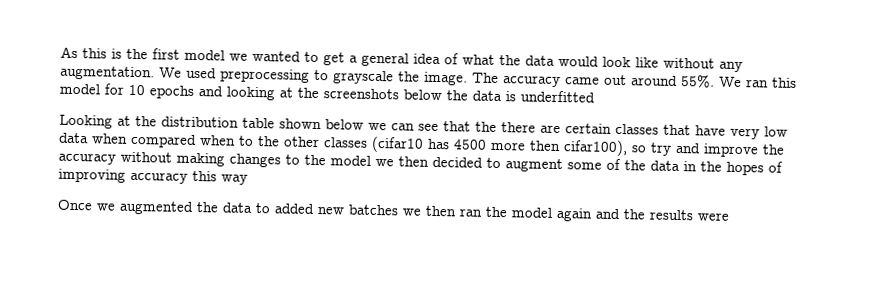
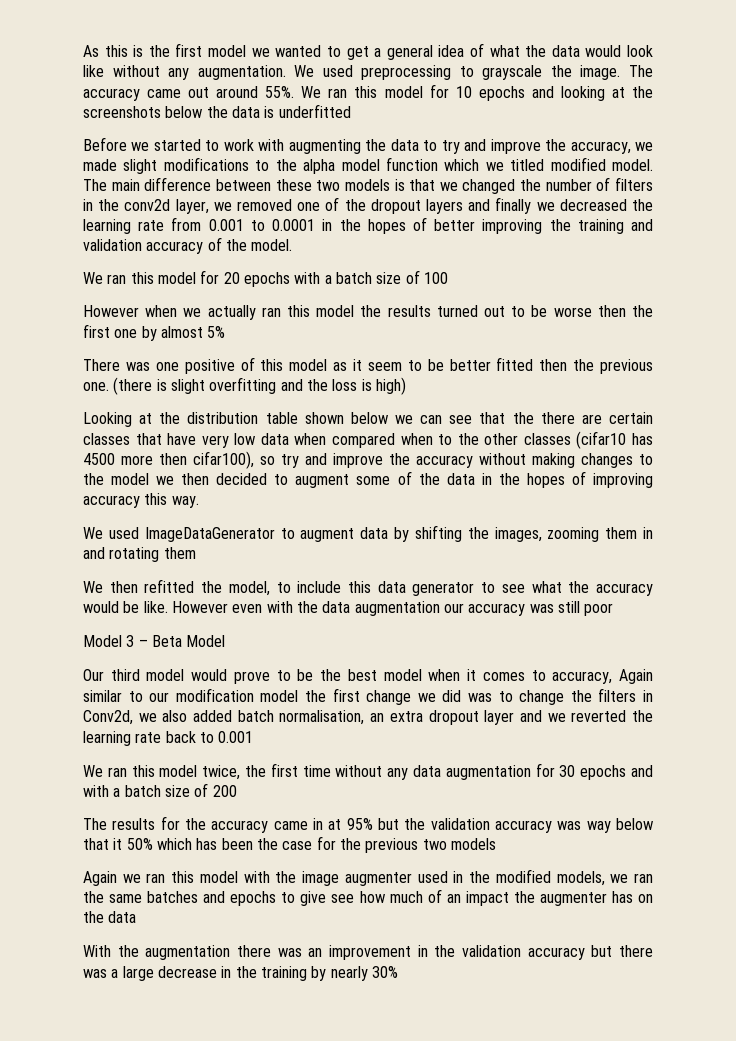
+ Before we started to work with augmenting the data to try and improve the accuracy, we made slight modifications to the alpha model function which we titled modified model. The main difference between these two models is that we changed the number of filters in the conv2d layer, we removed one of the dropout layers and finally we decreased the learning rate from 0.001 to 0.0001 in the hopes of better improving the training and validation accuracy of the model.
+ We ran this model for 20 epochs with a batch size of 100
+ However when we actually ran this model the results turned out to be worse then the first one by almost 5%
+ There was one positive of this model as it seem to be better fitted then the previous one. (there is slight overfitting and the loss is high)
- Looking at the distribution table shown below we can see that the there are certain classes that have very low data when compared when to the other classes (cifar10 has 4500 more then cifar100), so try and improve the accuracy without making changes to the model we then decided to augment some of the data in the hopes of improving accuracy this way
- Once we augmented the data to added new batches we then ran the model again and the results were
+ Looking at the distribution table shown below we can see that the there are certain classes that have very low data when compared when to the other classes (cifar10 has 4500 more then cifar100), so try and improve the accuracy without making changes to the model we then decided to augment some of the data in the hopes of improving accuracy this way.
+ We used ImageDataGenerator to augment data by shifting the images, zooming them in and rotating them
+ We then refitted the model, to include this data generator to see what the accuracy would be like. However even with the data augmentation our accuracy was still poor
+ Model 3 – Beta Model
+ Our third model would prove to be the best model when it comes to accuracy, Again similar to our modification model the first change we did was to change the filters in Conv2d, we also added batch normalisation, an extra dropout layer and we reverted the learning rate back to 0.001
+ We ran this model twice, the first time without any data augmentation for 30 epochs and with a batch size of 200
+ The results for the accuracy came in at 95% but the validation accuracy was way below that it 50% which has been the case for the previous two models
+ Again we ran this model with the image augmenter used in the modified models, we ran the same batches and epochs to give see how much of an impact the augmenter has on the data
+ With the augmentation there was an improvement in the validation accuracy but there was a large decrease in the training by nearly 30%

